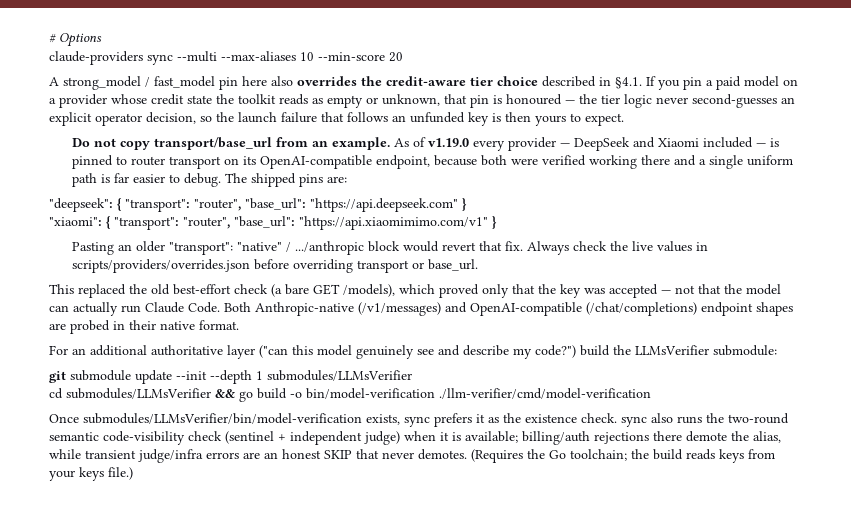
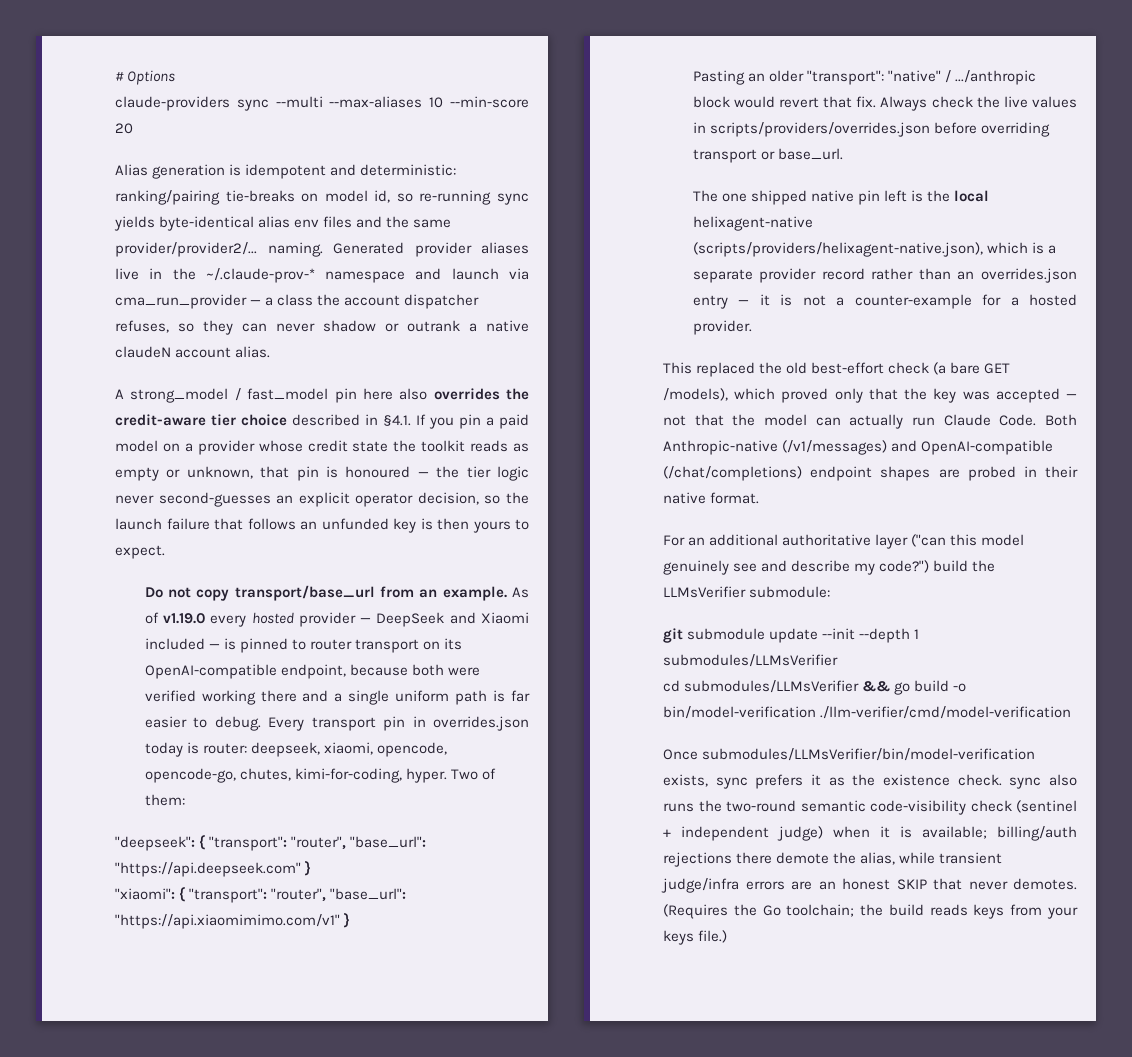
+ Alias generation is idempotent and deterministic: ranking/pairing tie-breaks on model id, so re-running sync yields byte-identical alias env files and the same provider/provider2/... naming. Generated provider aliases live in the ~/.claude-prov-* namespace and launch via cma_run_provider — a class the account dispatcher refuses, so they can never shadow or outrank a native claudeN account alias.
- As of v1.19.0 every provider — DeepSeek and Xiaomi included — is pinned to router transport on its OpenAI-compatible endpoint, because both were verified working there and a single uniform path is far easier to debug.
+ As of v1.19.0 every hosted provider — DeepSeek and Xiaomi included — is pinned to router transport on its OpenAI-compatible endpoint, because both were verified working there and a single uniform path is far easier to debug.
- The shipped pins are:
+ Every transport pin in overrides.json today is router: deepseek, xiaomi, opencode, opencode-go, chutes, kimi-for-coding, hyper. Two of them:
+ The one shipped native pin left is the local helixagent-native (scripts/providers/helixagent-native.json), which is a separate provider record rather than an overrides.json entry — it is not a counter-example for a hosted provider.

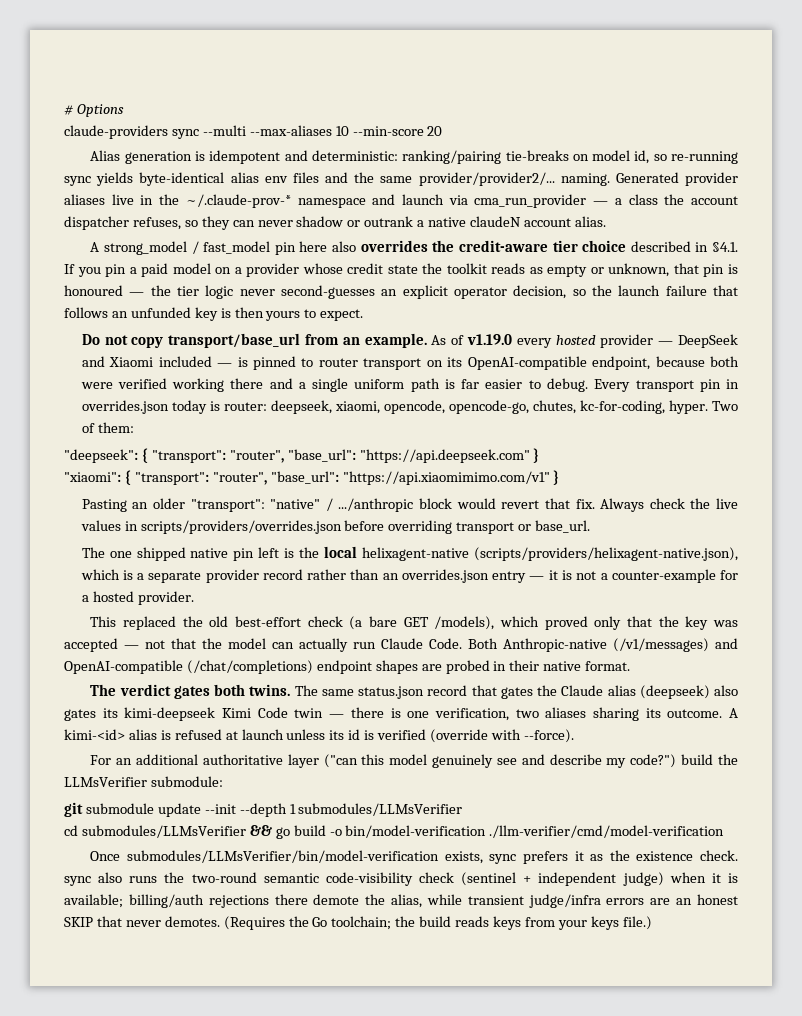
- Every transport pin in overrides.json today is router: deepseek, xiaomi, opencode, opencode-go, chutes, kimi-for-coding, hyper.
+ Every transport pin in overrides.json today is router: deepseek, xiaomi, opencode, opencode-go, chutes, kc-for-coding, hyper.
+ The verdict gates both twins. The same status.json record that gates the Claude alias (deepseek) also gates its kimi-deepseek Kimi Code twin — there is one verification, two aliases sharing its outcome. A kimi-<id> alias is refused at launch unless its id is verified (override with --force).

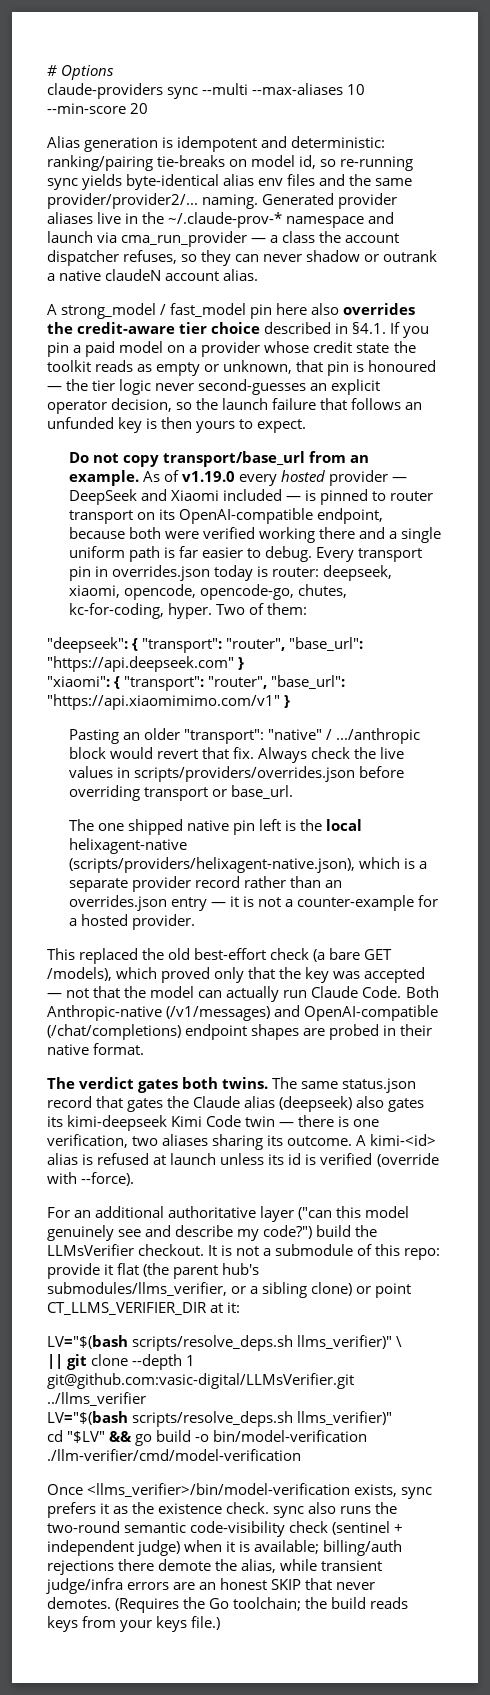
- For an additional authoritative layer ("can this model genuinely see and describe my code?") build the LLMsVerifier submodule:
- git submodule update --init --depth 1 submodules/LLMsVerifier
+ For an additional authoritative layer ("can this model genuinely see and describe my code?") build the LLMsVerifier checkout. It is not a submodule of this repo: provide it flat (the parent hub's submodules/llms_verifier, or a sibling clone) or point CT_LLMS_VERIFIER_DIR at it:
+ LV="$(bash scripts/resolve_deps.sh llms_verifier)" \
+ || git clone --depth 1 git@github.com:vasic-digital/LLMsVerifier.git ../llms_verifier
+ LV="$(bash scripts/resolve_deps.sh llms_verifier)"
- cd submodules/LLMsVerifier && go build -o bin/model-verification ./llm-verifier/cmd/model-verification
+ cd "$LV" && go build -o bin/model-verification ./llm-verifier/cmd/model-verification
- Once submodules/LLMsVerifier/bin/model-verification exists, sync prefers it as the existence check. sync also runs the two-round semantic code-visibility check (sentinel + independent judge) when it is available; billing/auth rejections there demote the alias, while transient judge/infra errors are an honest SKIP that never demotes.
+ Once <llms_verifier>/bin/model-verification exists, sync prefers it as the existence check. sync also runs the two-round semantic code-visibility check (sentinel + independent judge) when it is available; billing/auth rejections there demote the alias, while transient judge/infra errors are an honest SKIP that never demotes.

